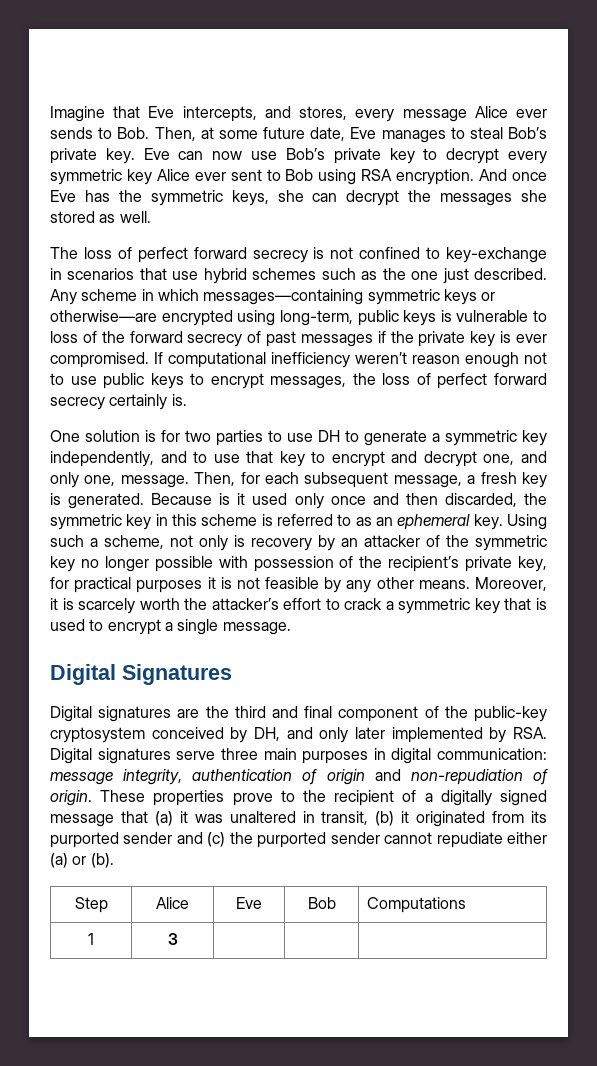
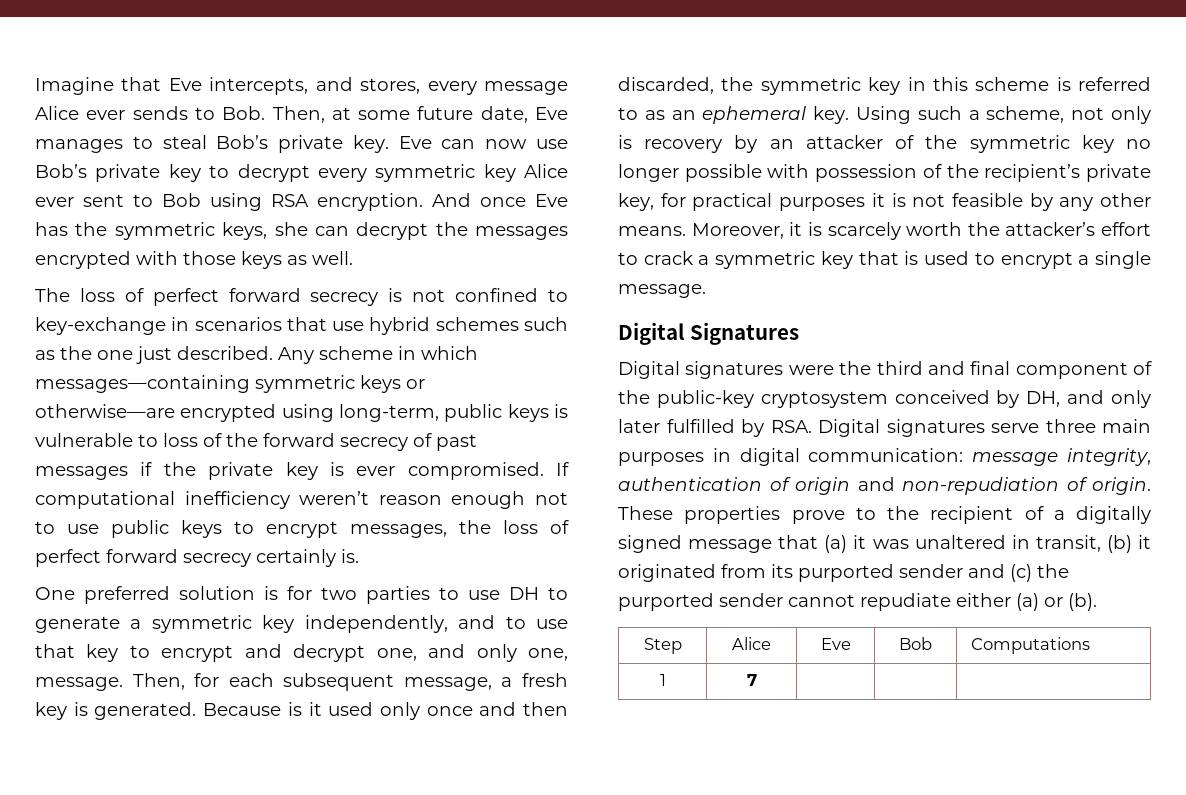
- And once Eve has the symmetric keys, she can decrypt the messages she stored as well.
+ And once Eve has the symmetric keys, she can decrypt the messages encrypted with those keys as well.
- One solution is for two parties to use DH to generate a symmetric key independently, and to use that key to encrypt and decrypt one, and only one, message.
+ One preferred solution is for two parties to use DH to generate a symmetric key independently, and to use that key to encrypt and decrypt one, and only one, message.
- Digital signatures are the third and final component of the public-key cryptosystem conceived by DH, and only later implemented by RSA. Digital signatures serve three main purposes in digital communication: message integrity, authentication of origin and non-repudiation of origin.
+ Digital signatures were the third and final component of the public-key cryptosystem conceived by DH, and only later fulfilled by RSA. Digital signatures serve three main purposes in digital communication: message integrity, authentication of origin and non-repudiation of origin.
- 1 | 3 | | |
+ 1 | 7 | | |

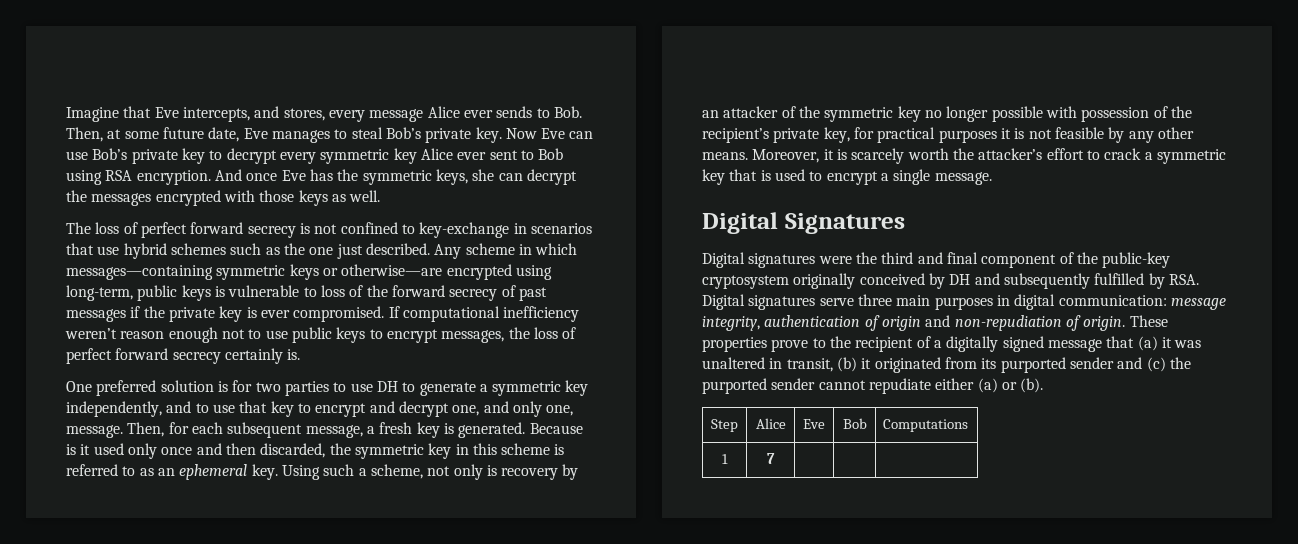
- Eve can now use Bob’s private key to decrypt every symmetric key Alice ever sent to Bob using RSA encryption.
+ Now Eve can use Bob’s private key to decrypt every symmetric key Alice ever sent to Bob using RSA encryption.
- Digital signatures were the third and final component of the public-key cryptosystem conceived by DH, and only later fulfilled by RSA. Digital signatures serve three main purposes in digital communication: message integrity, authentication of origin and non-repudiation of origin.
+ Digital signatures were the third and final component of the public-key cryptosystem originally conceived by DH and subsequently fulfilled by RSA. Digital signatures serve three main purposes in digital communication: message integrity, authentication of origin and non-repudiation of origin.

